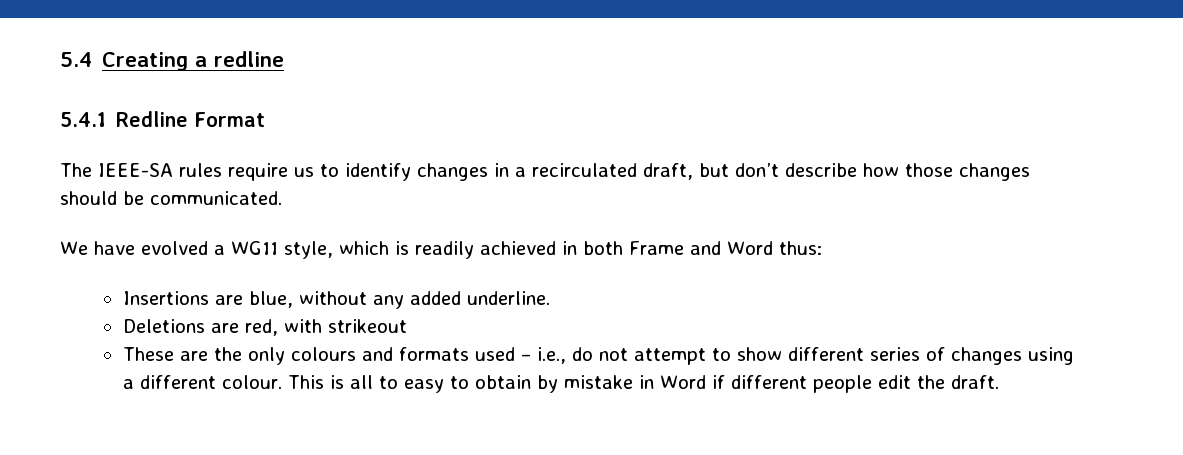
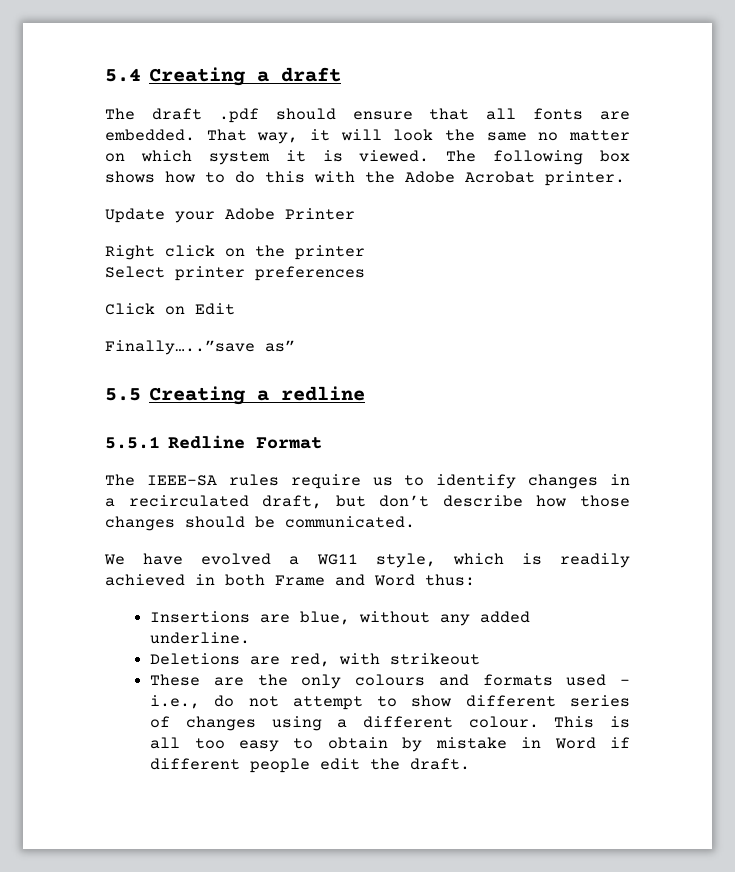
- 5.4 Creating a redline
+ 5.4 Creating a draft
+ The draft .pdf should ensure that all fonts are embedded. That way, it will look the same no matter on which system it is viewed. The following box shows how to do this with the Adobe Acrobat printer.
+ Update your Adobe Printer
+ Right click on the printer
+ Select printer preferences
+ Click on Edit
+ Finally…..”save as”
+ 5.5 Creating a redline
- 5.4.1 Redline Format
+ 5.5.1 Redline Format
- This is all to easy to obtain by mistake in Word if different people edit the draft.
+ This is all too easy to obtain by mistake in Word if different people edit the draft.

